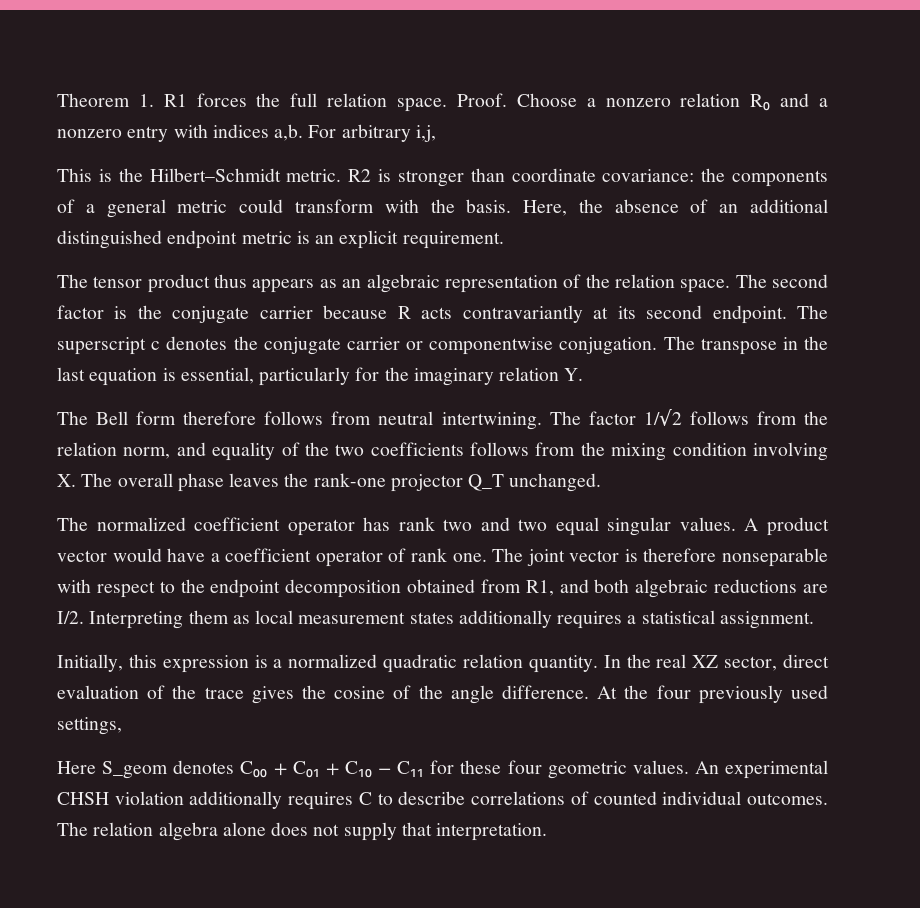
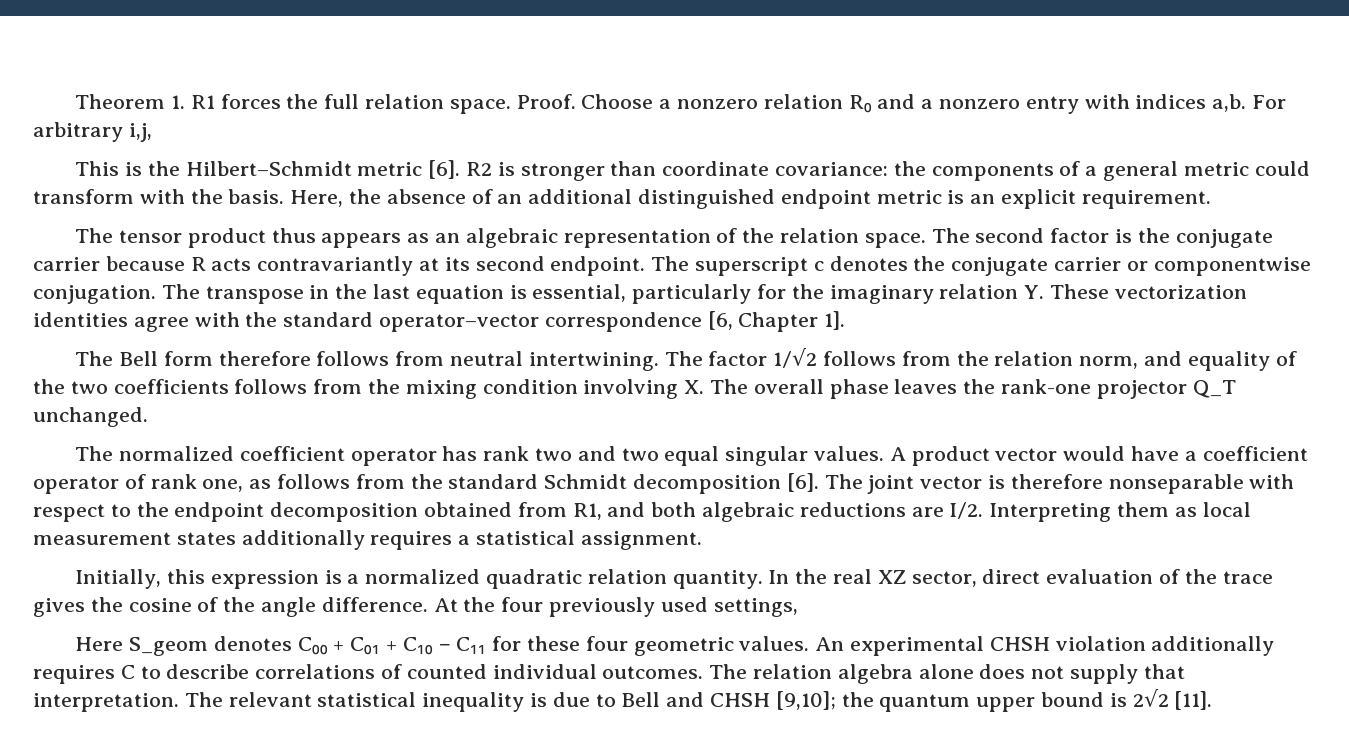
- This is the Hilbert–Schmidt metric.
+ This is the Hilbert–Schmidt metric [6].
- The transpose in the last equation is essential, particularly for the imaginary relation Y.
+ The transpose in the last equation is essential, particularly for the imaginary relation Y. These vectorization identities agree with the standard operator–vector correspondence [6, Chapter 1].
- A product vector would have a coefficient operator of rank one.
+ A product vector would have a coefficient operator of rank one, as follows from the standard Schmidt decomposition [6].
+ The relevant statistical inequality is due to Bell and CHSH [9,10]; the quantum upper bound is 2√2 [11].

